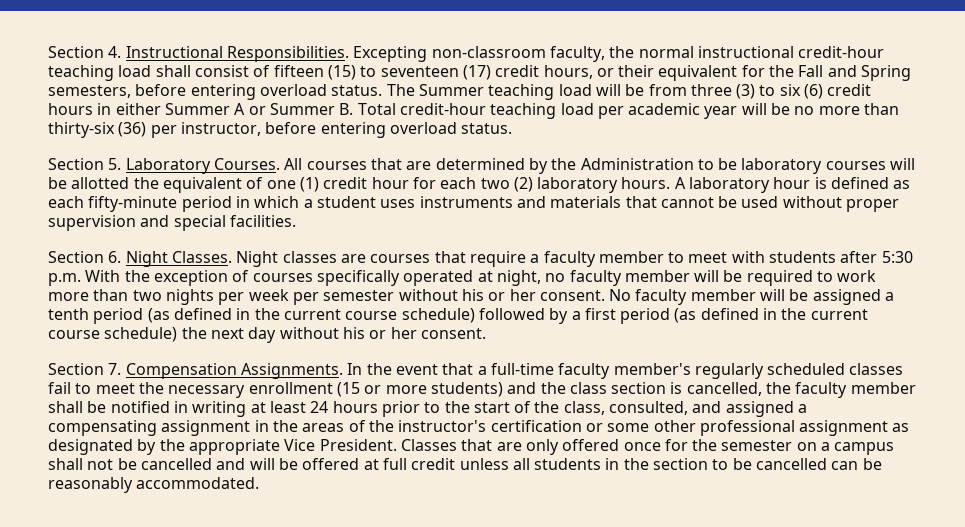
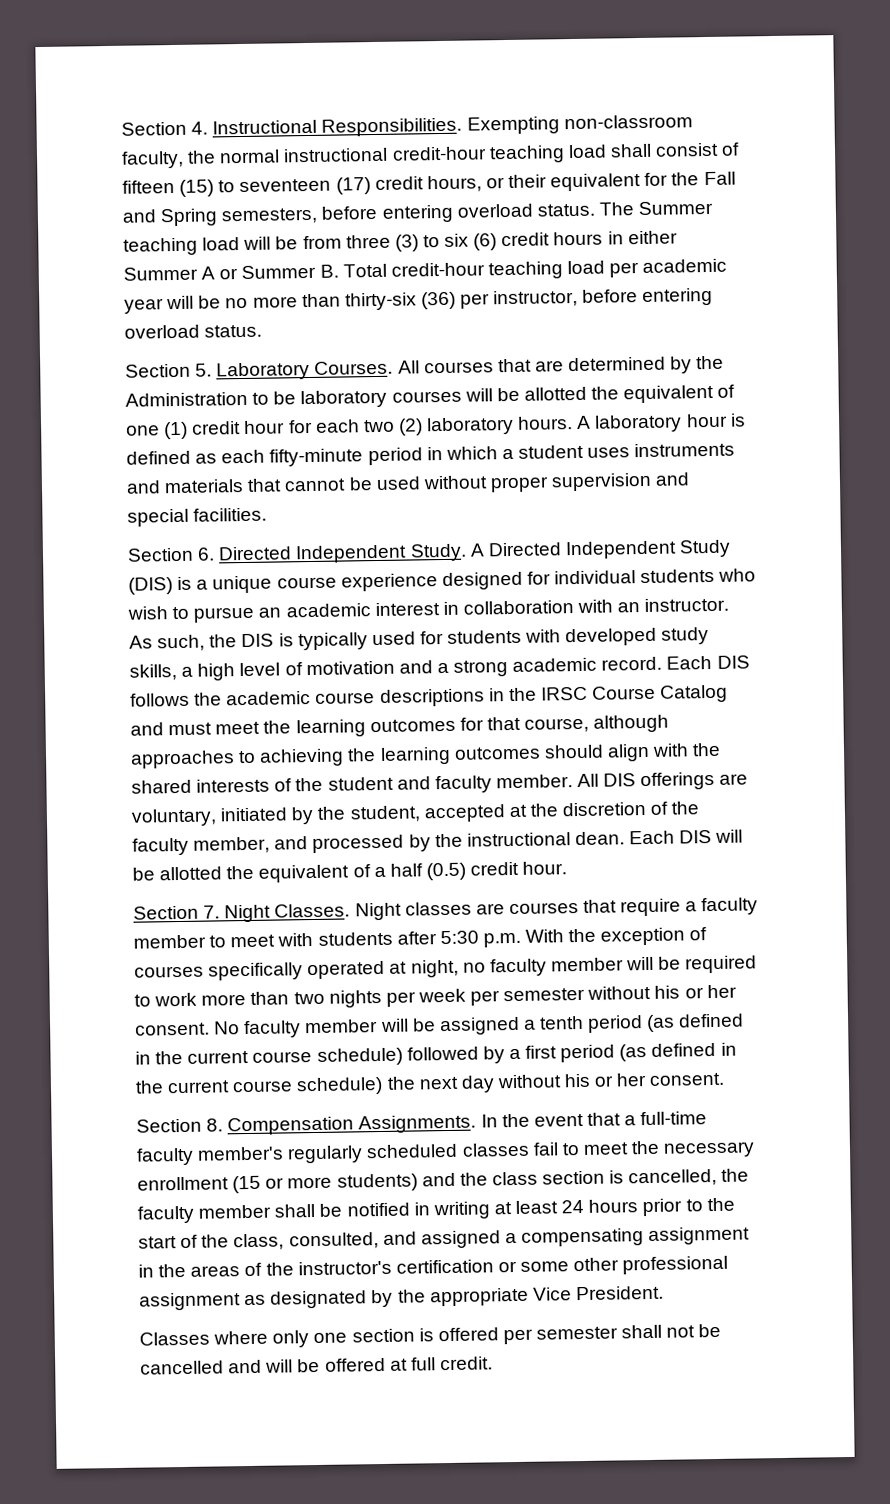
- Excepting non-classroom faculty, the normal instructional credit-hour teaching load shall consist of fifteen (15) to seventeen (17) credit hours, or their equivalent for the Fall and Spring semesters, before entering overload status.
+ Exempting non-classroom faculty, the normal instructional credit-hour teaching load shall consist of fifteen (15) to seventeen (17) credit hours, or their equivalent for the Fall and Spring semesters, before entering overload status.
- Section 6. Night Classes.
+ Section 6. Directed Independent Study. A Directed Independent Study (DIS) is a unique course experience designed for individual students who wish to pursue an academic interest in collaboration with an instructor. As such, the DIS is typically used for students with developed study skills, a high level of motivation and a strong academic record. Each DIS follows the academic course descriptions in the IRSC Course Catalog and must meet the learning outcomes for that course, although approaches to achieving the learning outcomes should align with the shared interests of the student and faculty member. All DIS offerings are voluntary, initiated by the student, accepted at the discretion of the faculty member, and processed by the instructional dean. Each DIS will be allotted the equivalent of a half (0.5) credit hour.
+ Section 7. Night Classes.
- Section 7. Compensation Assignments.
+ Section 8. Compensation Assignments.
- In the event that a full-time faculty member's regularly scheduled classes fail to meet the necessary enrollment (15 or more students) and the class section is cancelled, the faculty member shall be notified in writing at least 24 hours prior to the start of the class, consulted, and assigned a compensating assignment in the areas of the instructor's certification or some other professional assignment as designated by the appropriate Vice President. Classes that are only offered once for the semester on a campus shall not be cancelled and will be offered at full credit unless all students in the section to be cancelled can be reasonably accommodated.
+ In the event that a full-time faculty member's regularly scheduled classes fail to meet the necessary enrollment (15 or more students) and the class section is cancelled, the faculty member shall be notified in writing at least 24 hours prior to the start of the class, consulted, and assigned a compensating assignment in the areas of the instructor's certification or some other professional assignment as designated by the appropriate Vice President.
+ Classes where only one section is offered per semester shall not be cancelled and will be offered at full credit.

